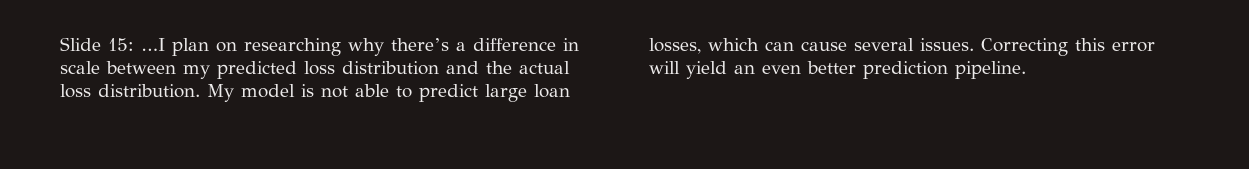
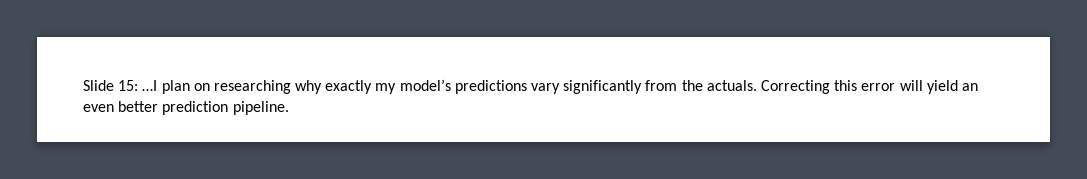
- Slide 15: …I plan on researching why there’s a difference in scale between my predicted loss distribution and the actual loss distribution. My model is not able to predict large loan losses, which can cause several issues.
+ Slide 15: …I plan on researching why exactly my model’s predictions vary significantly from the actuals.

